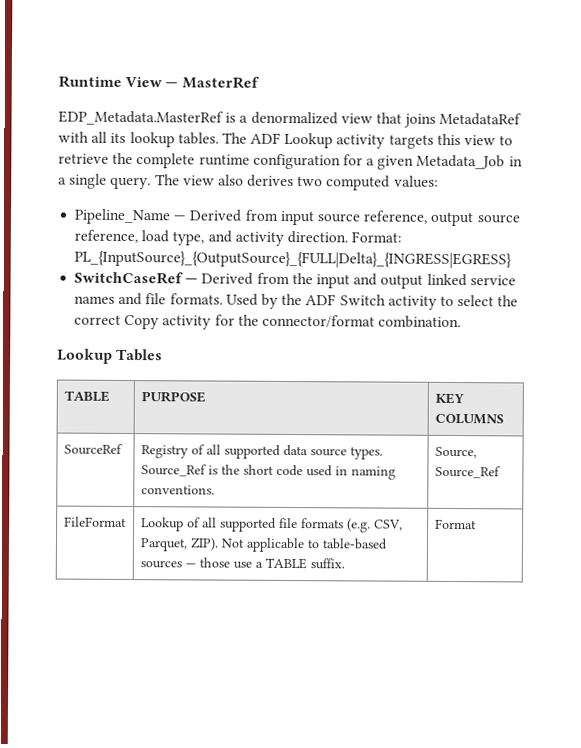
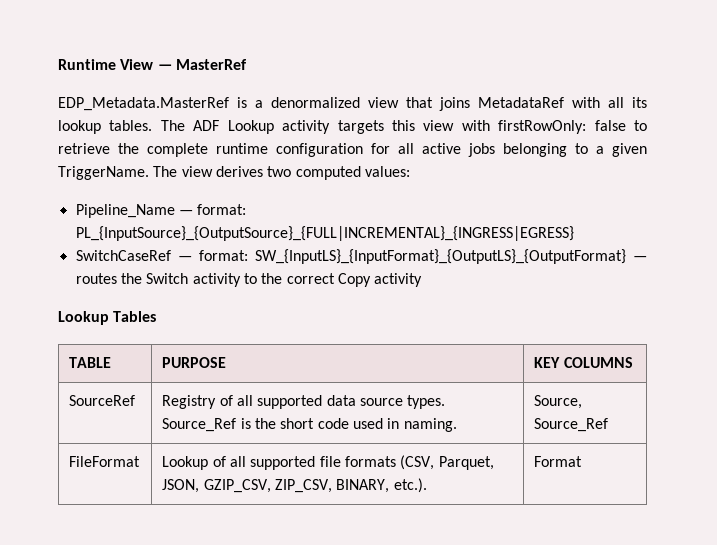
- The ADF Lookup activity targets this view to retrieve the complete runtime configuration for a given Metadata_Job in a single query.
+ The ADF Lookup activity targets this view with firstRowOnly: false to retrieve the complete runtime configuration for all active jobs belonging to a given TriggerName.
- The view also derives two computed values:
+ The view derives two computed values:
- Pipeline_Name — Derived from input source reference, output source reference, load type, and activity direction. Format: PL_{InputSource}_{OutputSource}_{FULL|Delta}_{INGRESS|EGRESS}
- SwitchCaseRef — Derived from the input and output linked service names and file formats. Used by the ADF Switch activity to select the correct Copy activity for the connector/format combination.
+ Pipeline_Name — format: PL_{InputSource}_{OutputSource}_{FULL|INCREMENTAL}_{INGRESS|EGRESS}
+ SwitchCaseRef — format: SW_{InputLS}_{InputFormat}_{OutputLS}_{OutputFormat} — routes the Switch activity to the correct Copy activity
- SourceRef | Registry of all supported data source types. Source_Ref is the short code used in naming conventions. | Source, Source_Ref
+ SourceRef | Registry of all supported data source types. Source_Ref is the short code used in naming. | Source, Source_Ref
- FileFormat | Lookup of all supported file formats (e.g. CSV, Parquet, ZIP). Not applicable to table-based sources — those use a TABLE suffix. | Format
+ FileFormat | Lookup of all supported file formats (CSV, Parquet, JSON, GZIP_CSV, ZIP_CSV, BINARY, etc.). | Format

